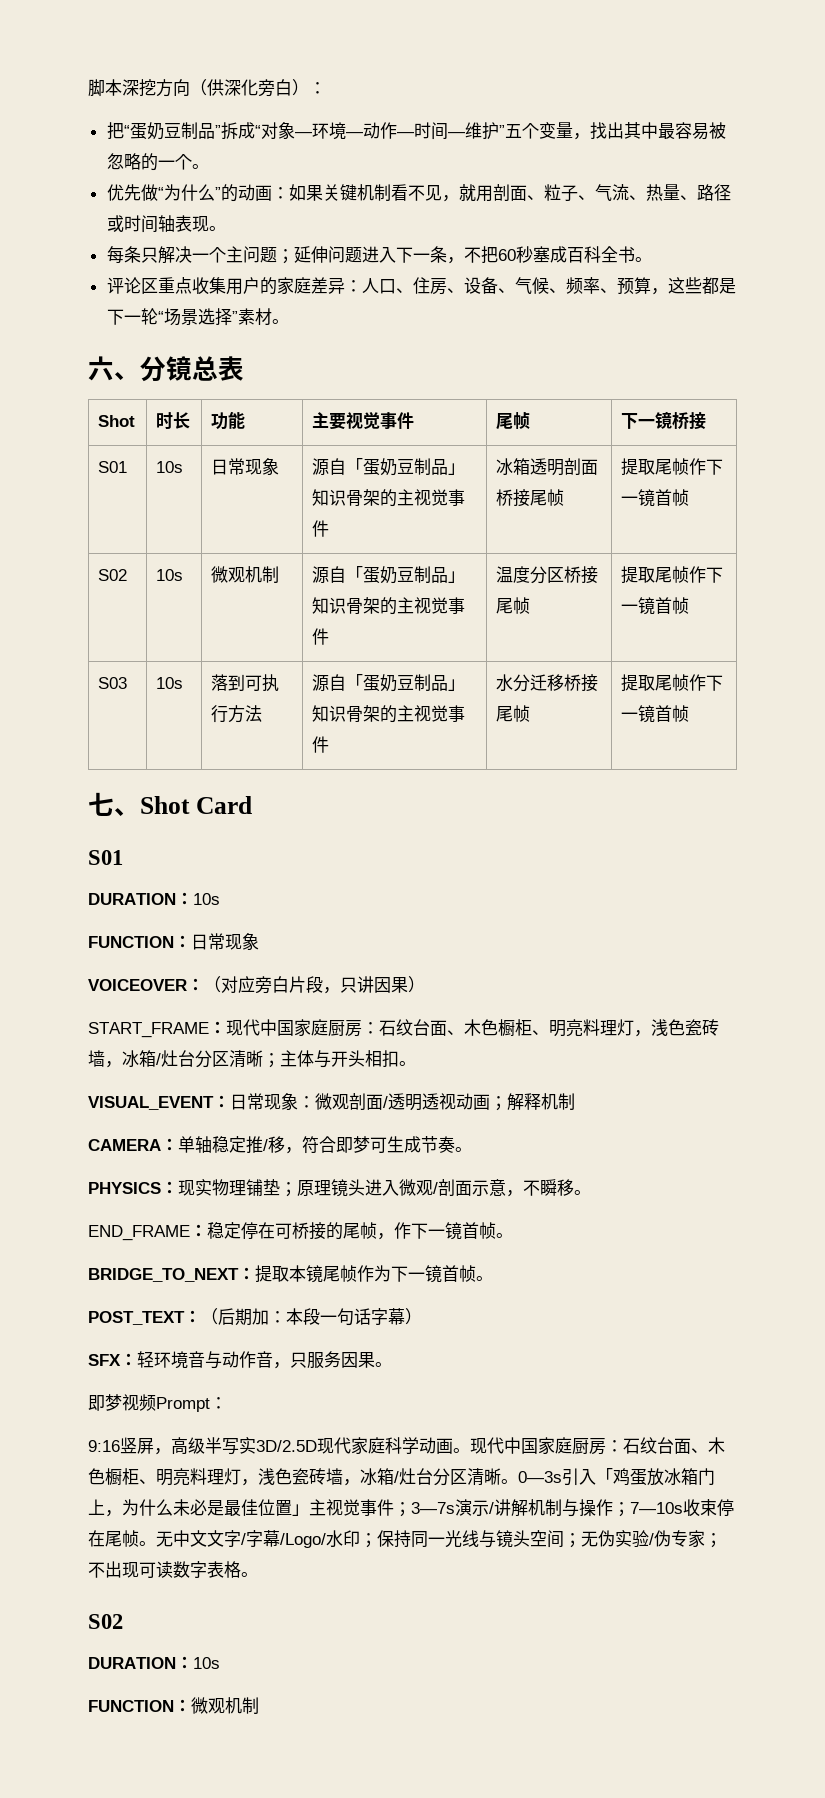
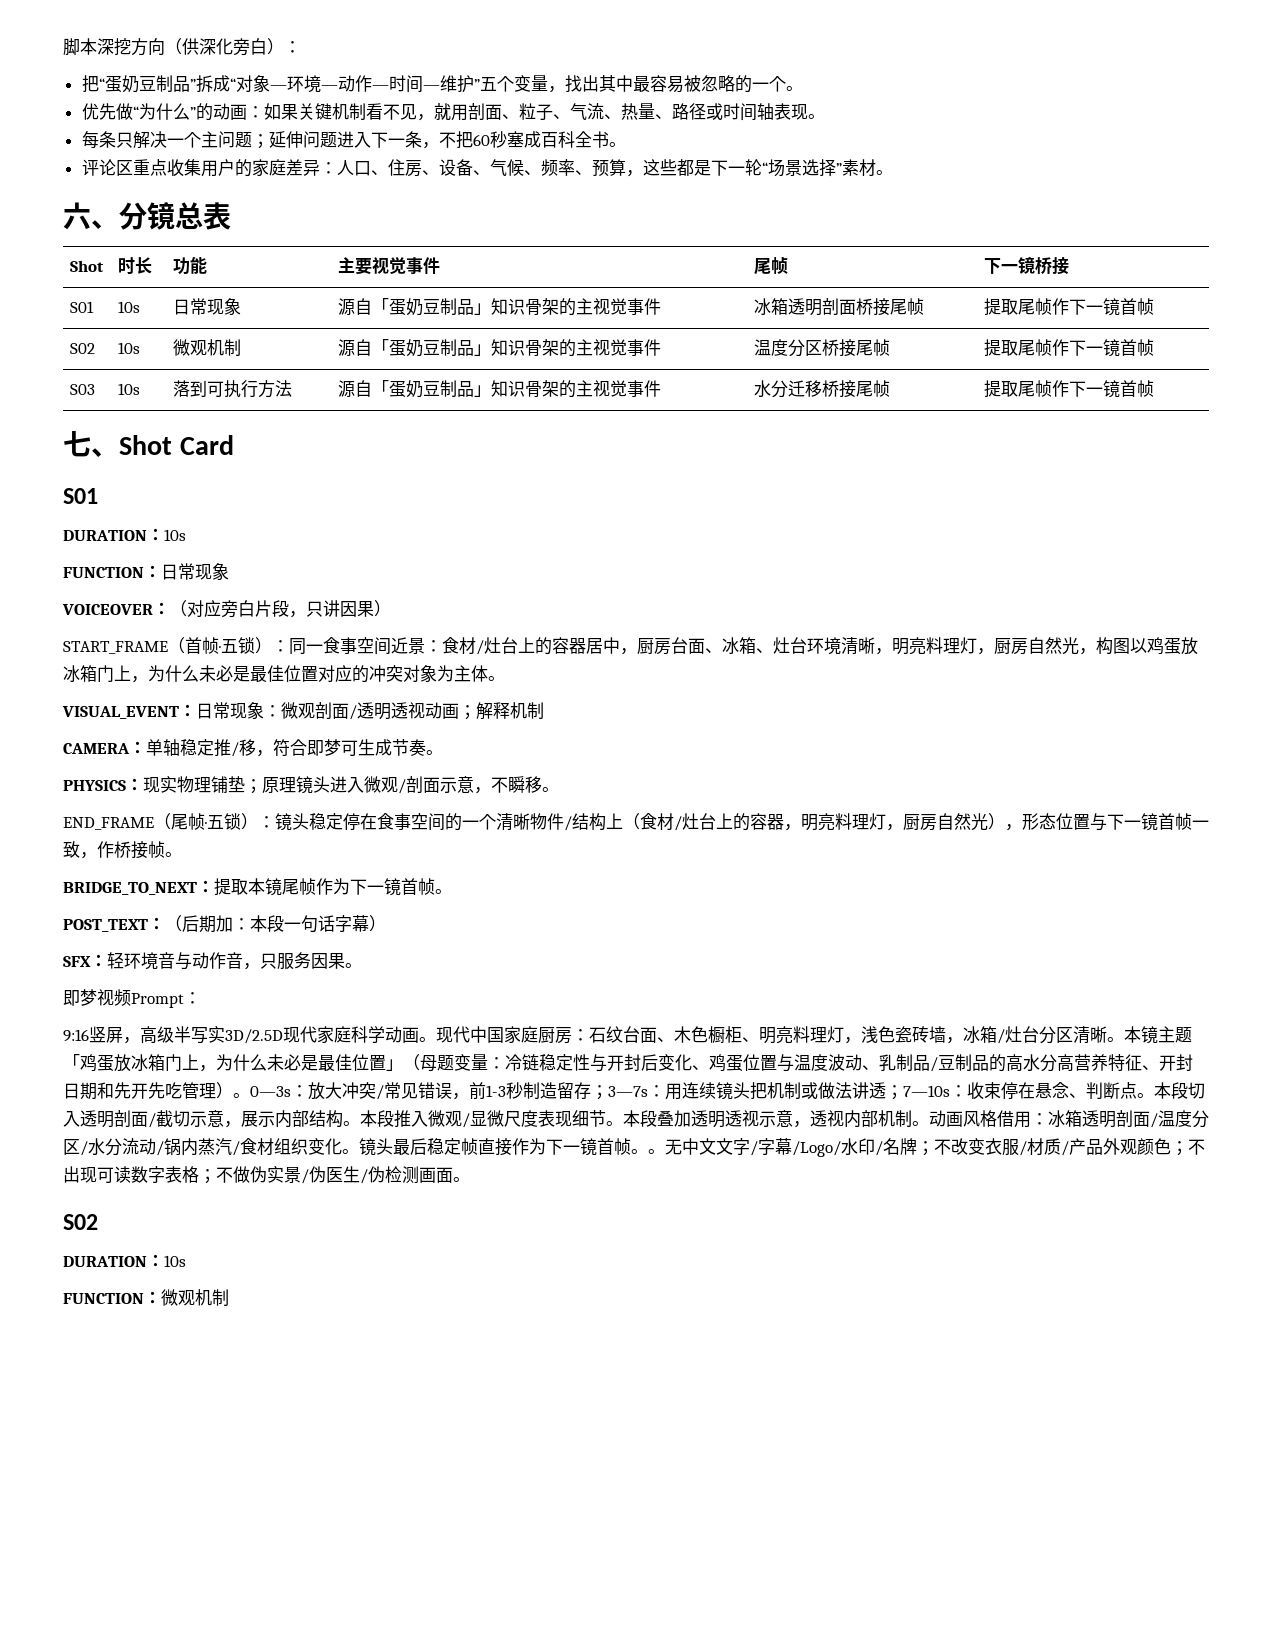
- START_FRAME：现代中国家庭厨房：石纹台面、木色橱柜、明亮料理灯，浅色瓷砖墙，冰箱/灶台分区清晰；主体与开头相扣。
+ START_FRAME（首帧·五锁）：同一食事空间近景：食材/灶台上的容器居中，厨房台面、冰箱、灶台环境清晰，明亮料理灯，厨房自然光，构图以鸡蛋放冰箱门上，为什么未必是最佳位置对应的冲突对象为主体。
- END_FRAME：稳定停在可桥接的尾帧，作下一镜首帧。
+ END_FRAME（尾帧·五锁）：镜头稳定停在食事空间的一个清晰物件/结构上（食材/灶台上的容器，明亮料理灯，厨房自然光），形态位置与下一镜首帧一致，作桥接帧。
- 0—3s引入「鸡蛋放冰箱门上，为什么未必是最佳位置」主视觉事件；3—7s演示/讲解机制与操作；7—10s收束停在尾帧。
+ 本镜主题「鸡蛋放冰箱门上，为什么未必是最佳位置」（母题变量：冷链稳定性与开封后变化、鸡蛋位置与温度波动、乳制品/豆制品的高水分高营养特征、开封日期和先开先吃管理）。0—3s：放大冲突/常见错误，前1-3秒制造留存；3—7s：用连续镜头把机制或做法讲透；7—10s：收束停在悬念、判断点。本段切入透明剖面/截切示意，展示内部结构。本段推入微观/显微尺度表现细节。本段叠加透明透视示意，透视内部机制。动画风格借用：冰箱透明剖面/温度分区/水分流动/锅内蒸汽/食材组织变化。镜头最后稳定帧直接作为下一镜首帧。。
- 无中文文字/字幕/Logo/水印；保持同一光线与镜头空间；无伪实验/伪专家；不出现可读数字表格。
+ 无中文文字/字幕/Logo/水印/名牌；不改变衣服/材质/产品外观颜色；不出现可读数字表格；不做伪实景/伪医生/伪检测画面。

